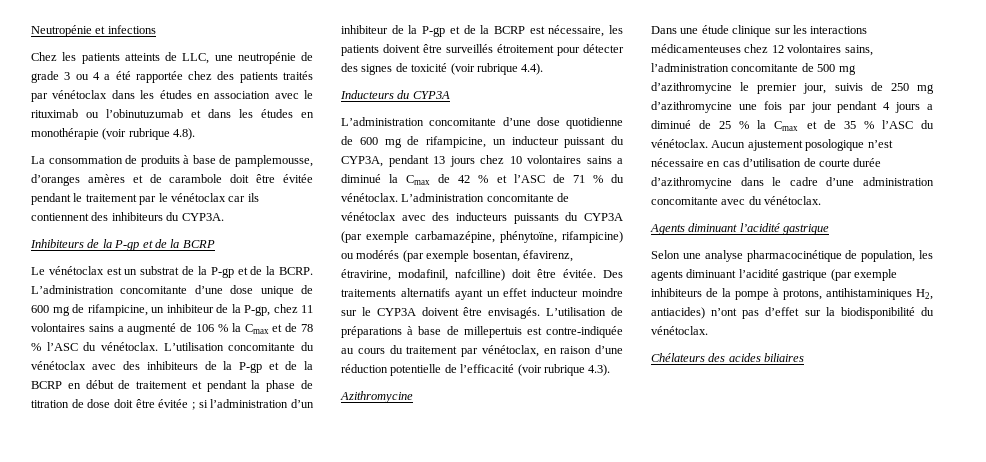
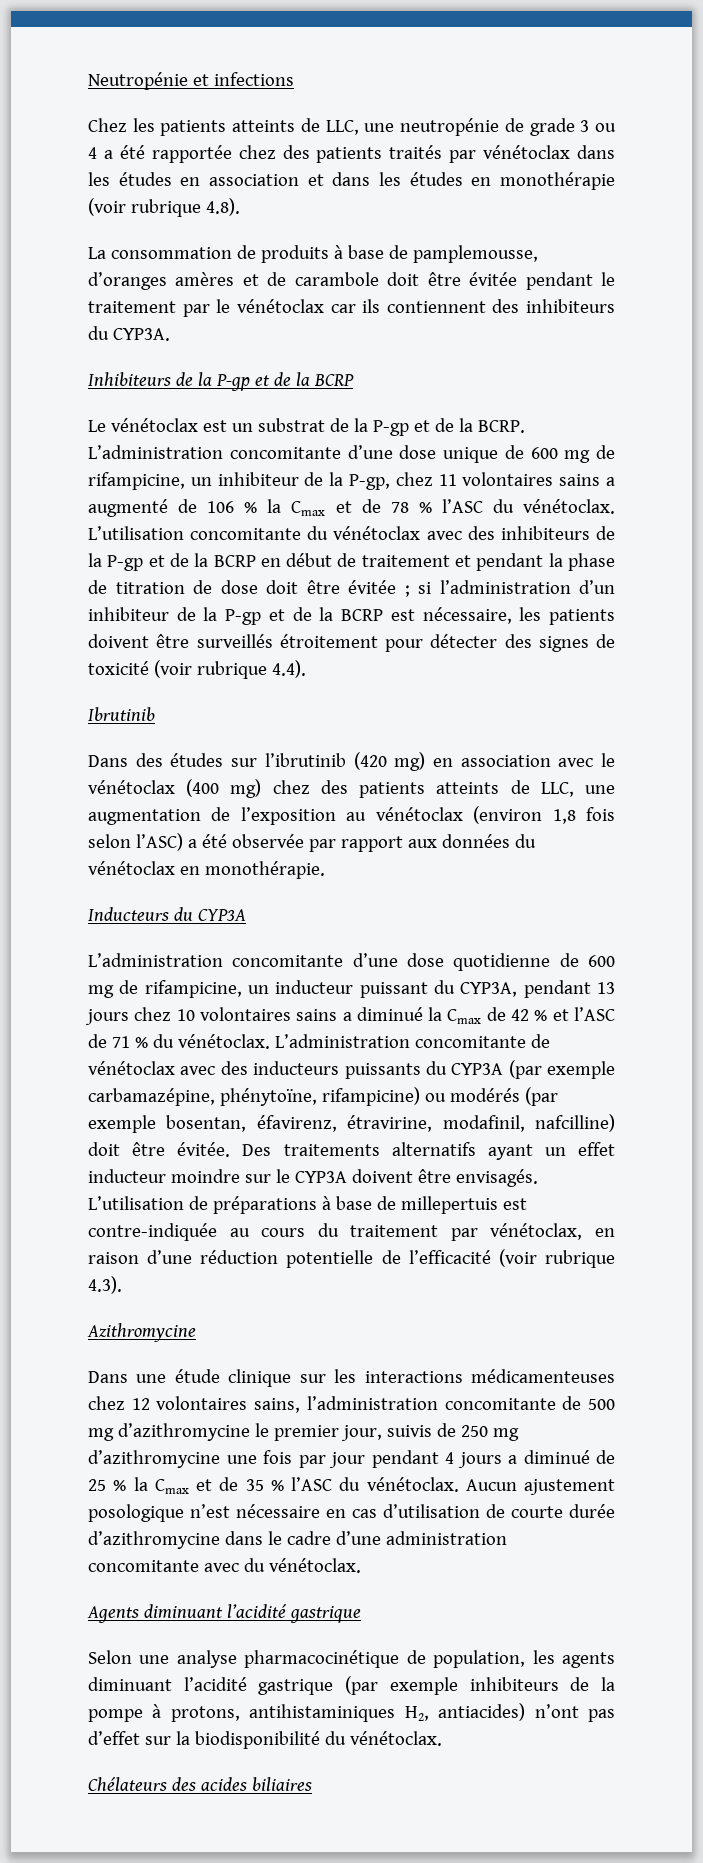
- Chez les patients atteints de LLC, une neutropénie de grade 3 ou 4 a été rapportée chez des patients traités par vénétoclax dans les études en association avec le rituximab ou l’obinutuzumab et dans les études en monothérapie (voir rubrique 4.8).
+ Chez les patients atteints de LLC, une neutropénie de grade 3 ou 4 a été rapportée chez des patients traités par vénétoclax dans les études en association et dans les études en monothérapie (voir rubrique 4.8).
+ Ibrutinib
+ Dans des études sur l’ibrutinib (420 mg) en association avec le vénétoclax (400 mg) chez des patients atteints de LLC, une augmentation de l’exposition au vénétoclax (environ 1,8 fois selon l’ASC) a été observée par rapport aux données du vénétoclax en monothérapie.

